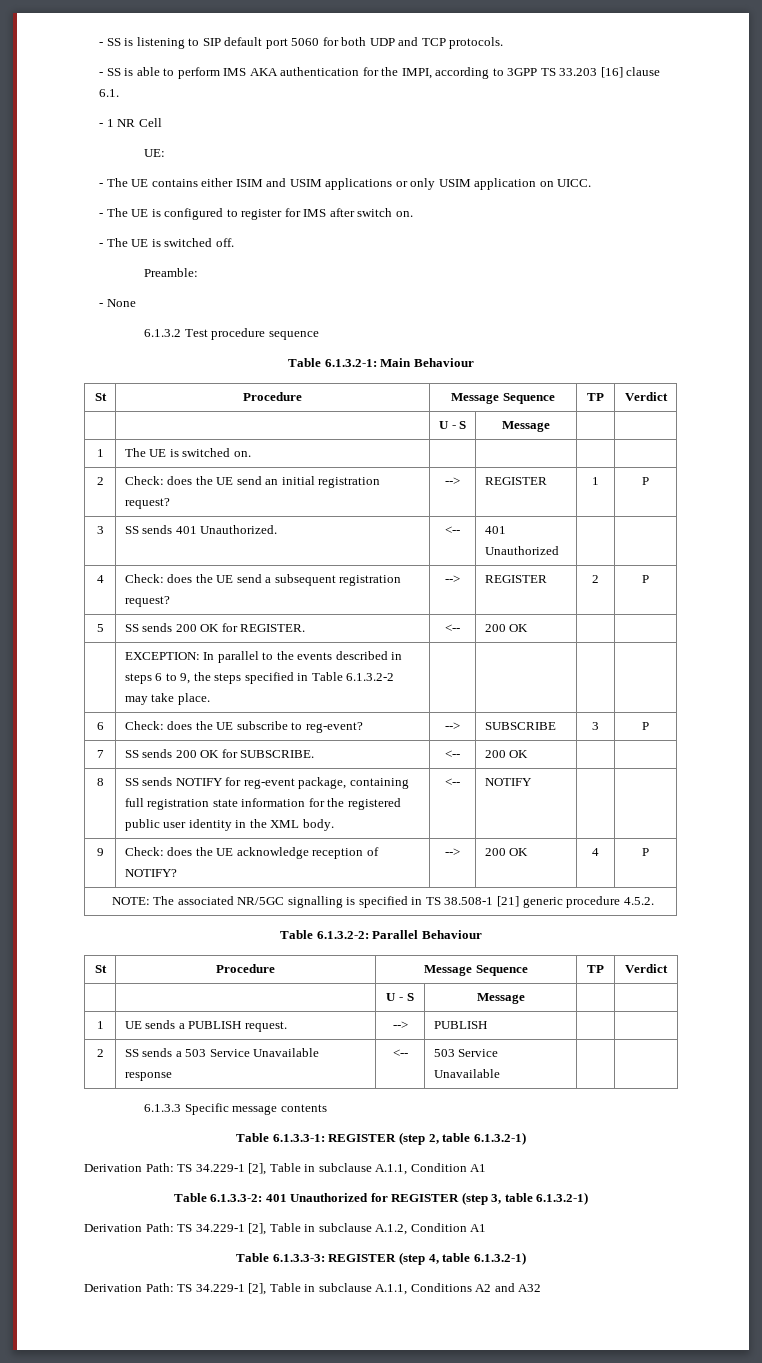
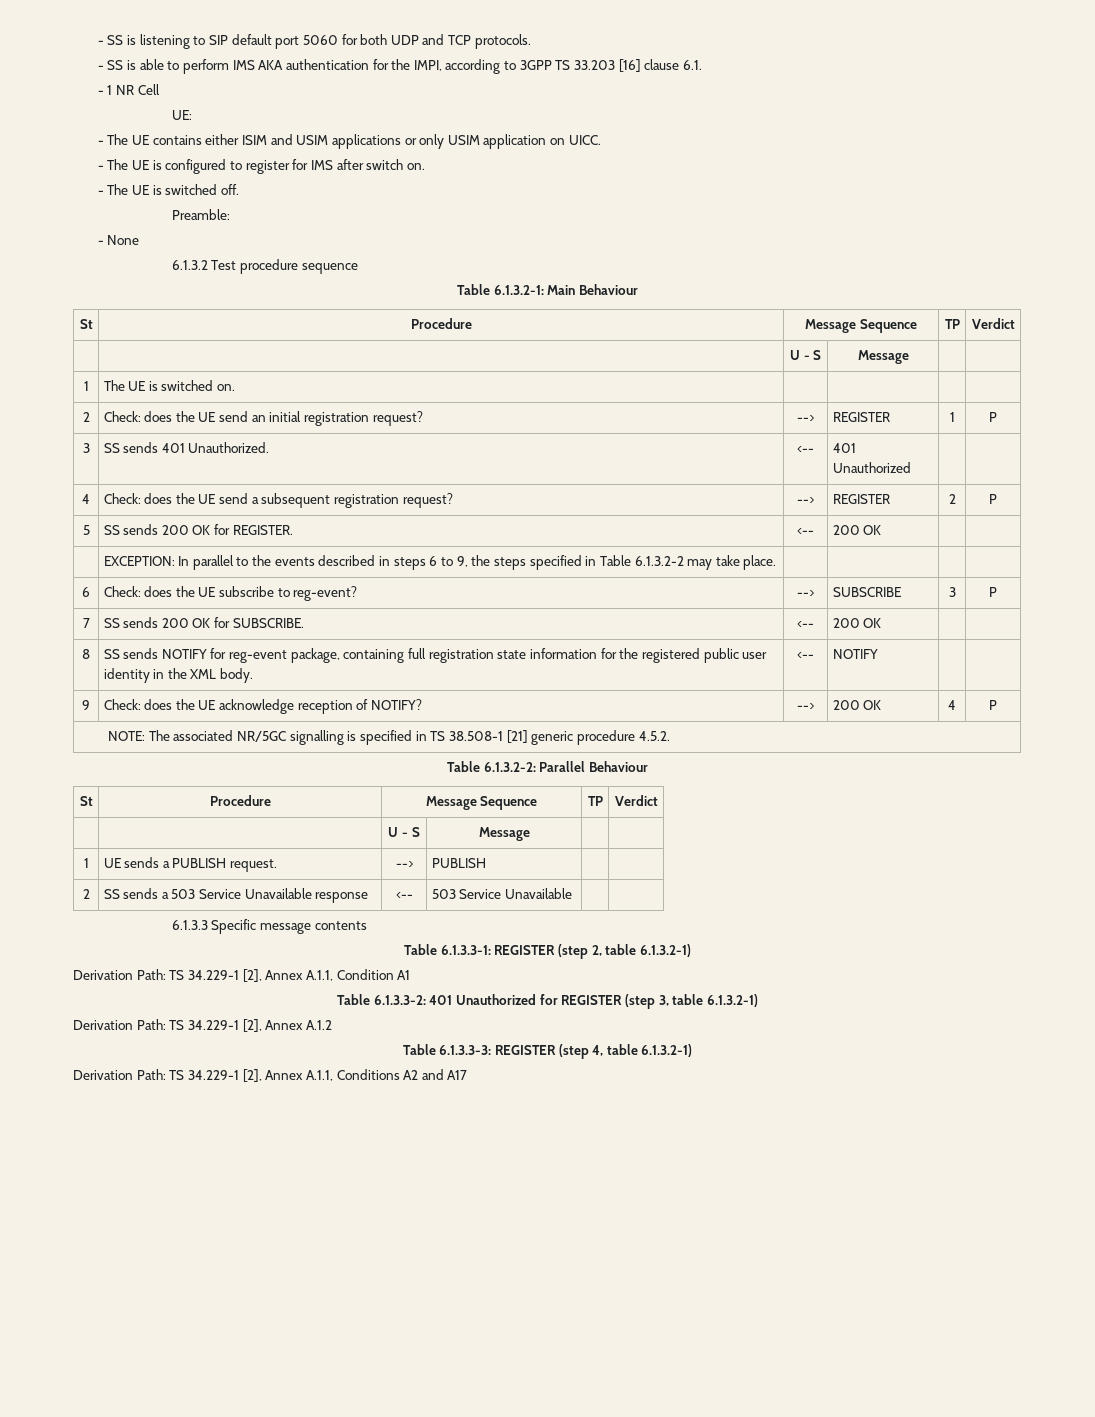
- Derivation Path: TS 34.229-1 [2], Table in subclause A.1.1, Condition A1
+ Derivation Path: TS 34.229-1 [2], Annex A.1.1, Condition A1
- Derivation Path: TS 34.229-1 [2], Table in subclause A.1.2, Condition A1
+ Derivation Path: TS 34.229-1 [2], Annex A.1.2
- Derivation Path: TS 34.229-1 [2], Table in subclause A.1.1, Conditions A2 and A32
+ Derivation Path: TS 34.229-1 [2], Annex A.1.1, Conditions A2 and A17

